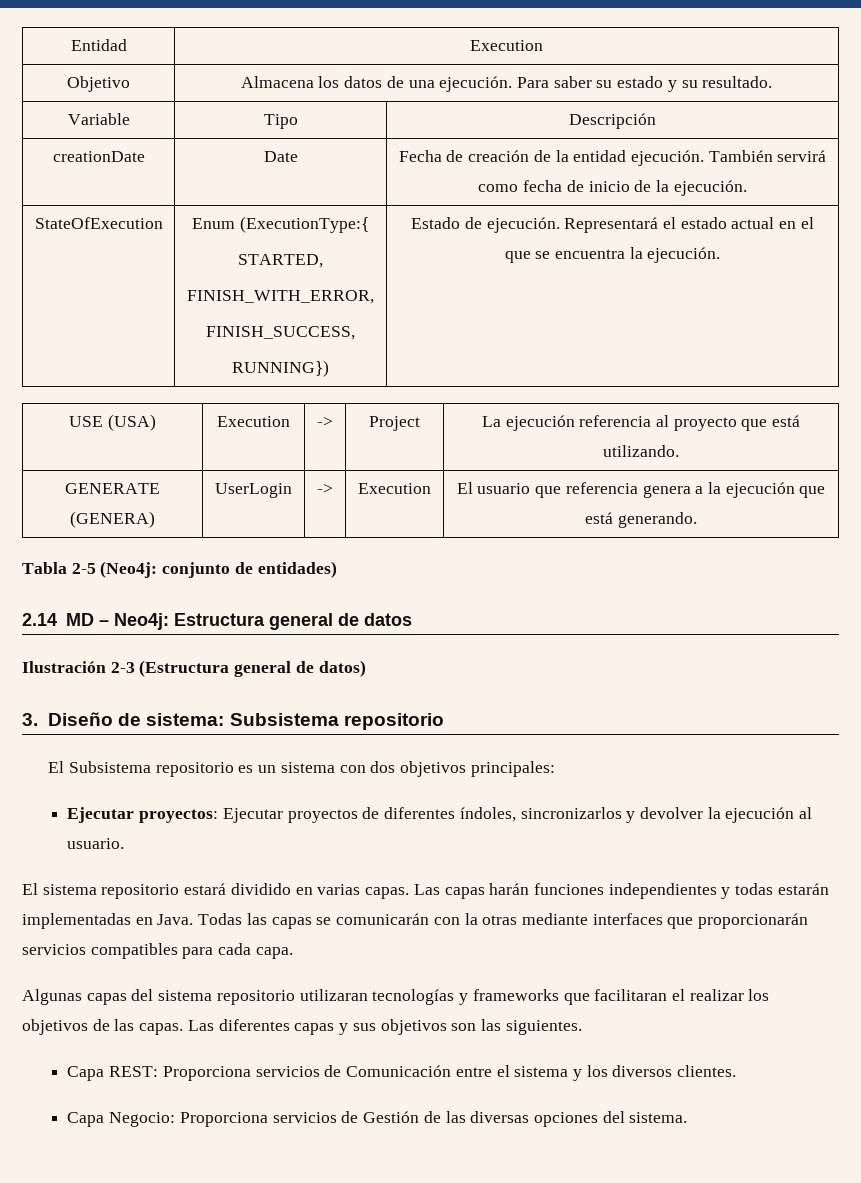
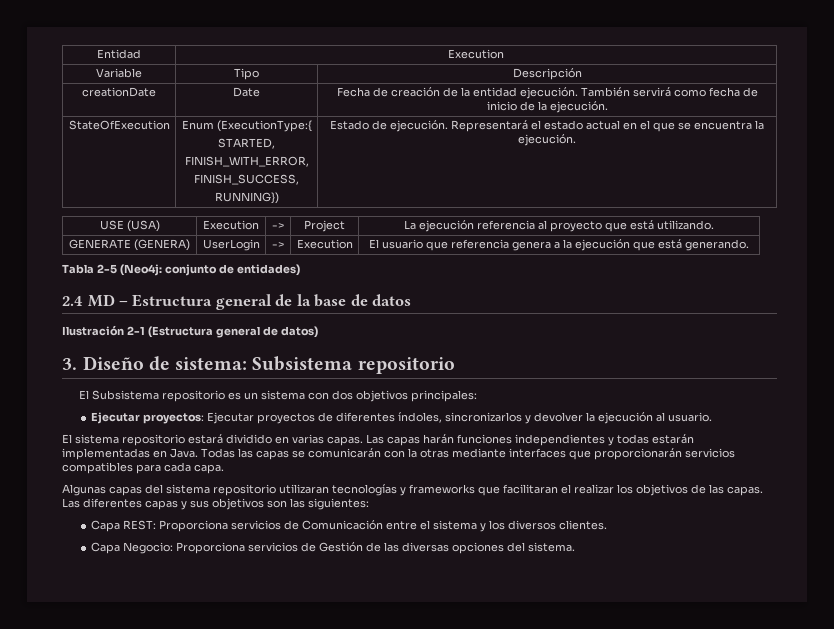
- Objetivo | Almacena los datos de una ejecución. Para saber su estado y su resultado.
- 2.14 MD – Neo4j: Estructura general de datos
+ 2.4 MD – Estructura general de la base de datos
- Ilustración 2-3 (Estructura general de datos)
+ Ilustración 2-1 (Estructura general de datos)
- Las diferentes capas y sus objetivos son las siguientes.
+ Las diferentes capas y sus objetivos son las siguientes:

